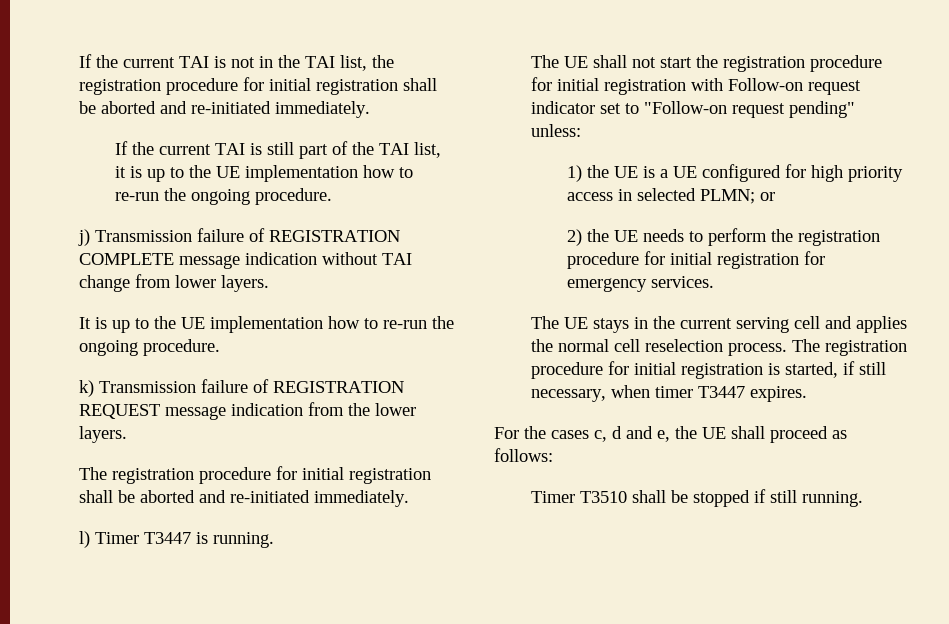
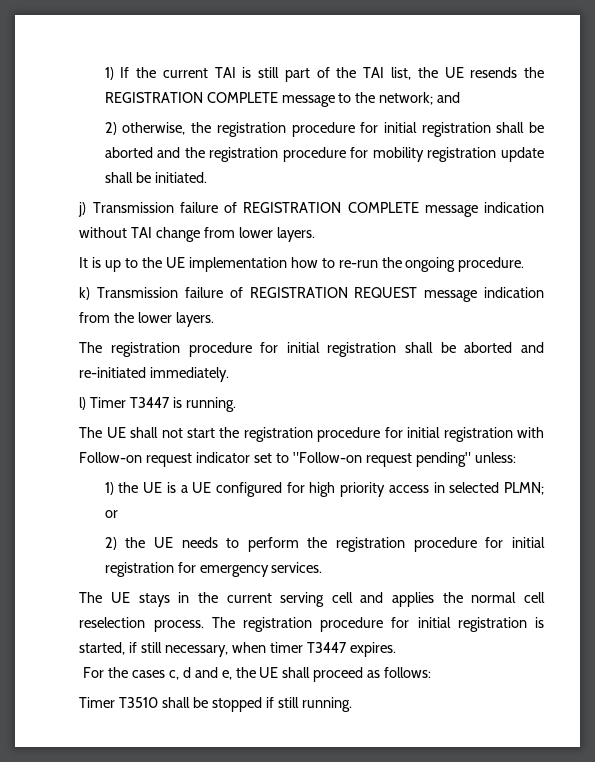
- If the current TAI is not in the TAI list, the registration procedure for initial registration shall be aborted and re-initiated immediately.
- If the current TAI is still part of the TAI list, it is up to the UE implementation how to re-run the ongoing procedure.
+ 1) If the current TAI is still part of the TAI list, the UE resends the REGISTRATION COMPLETE message to the network; and
+ 2) otherwise, the registration procedure for initial registration shall be aborted and the registration procedure for mobility registration update shall be initiated.

